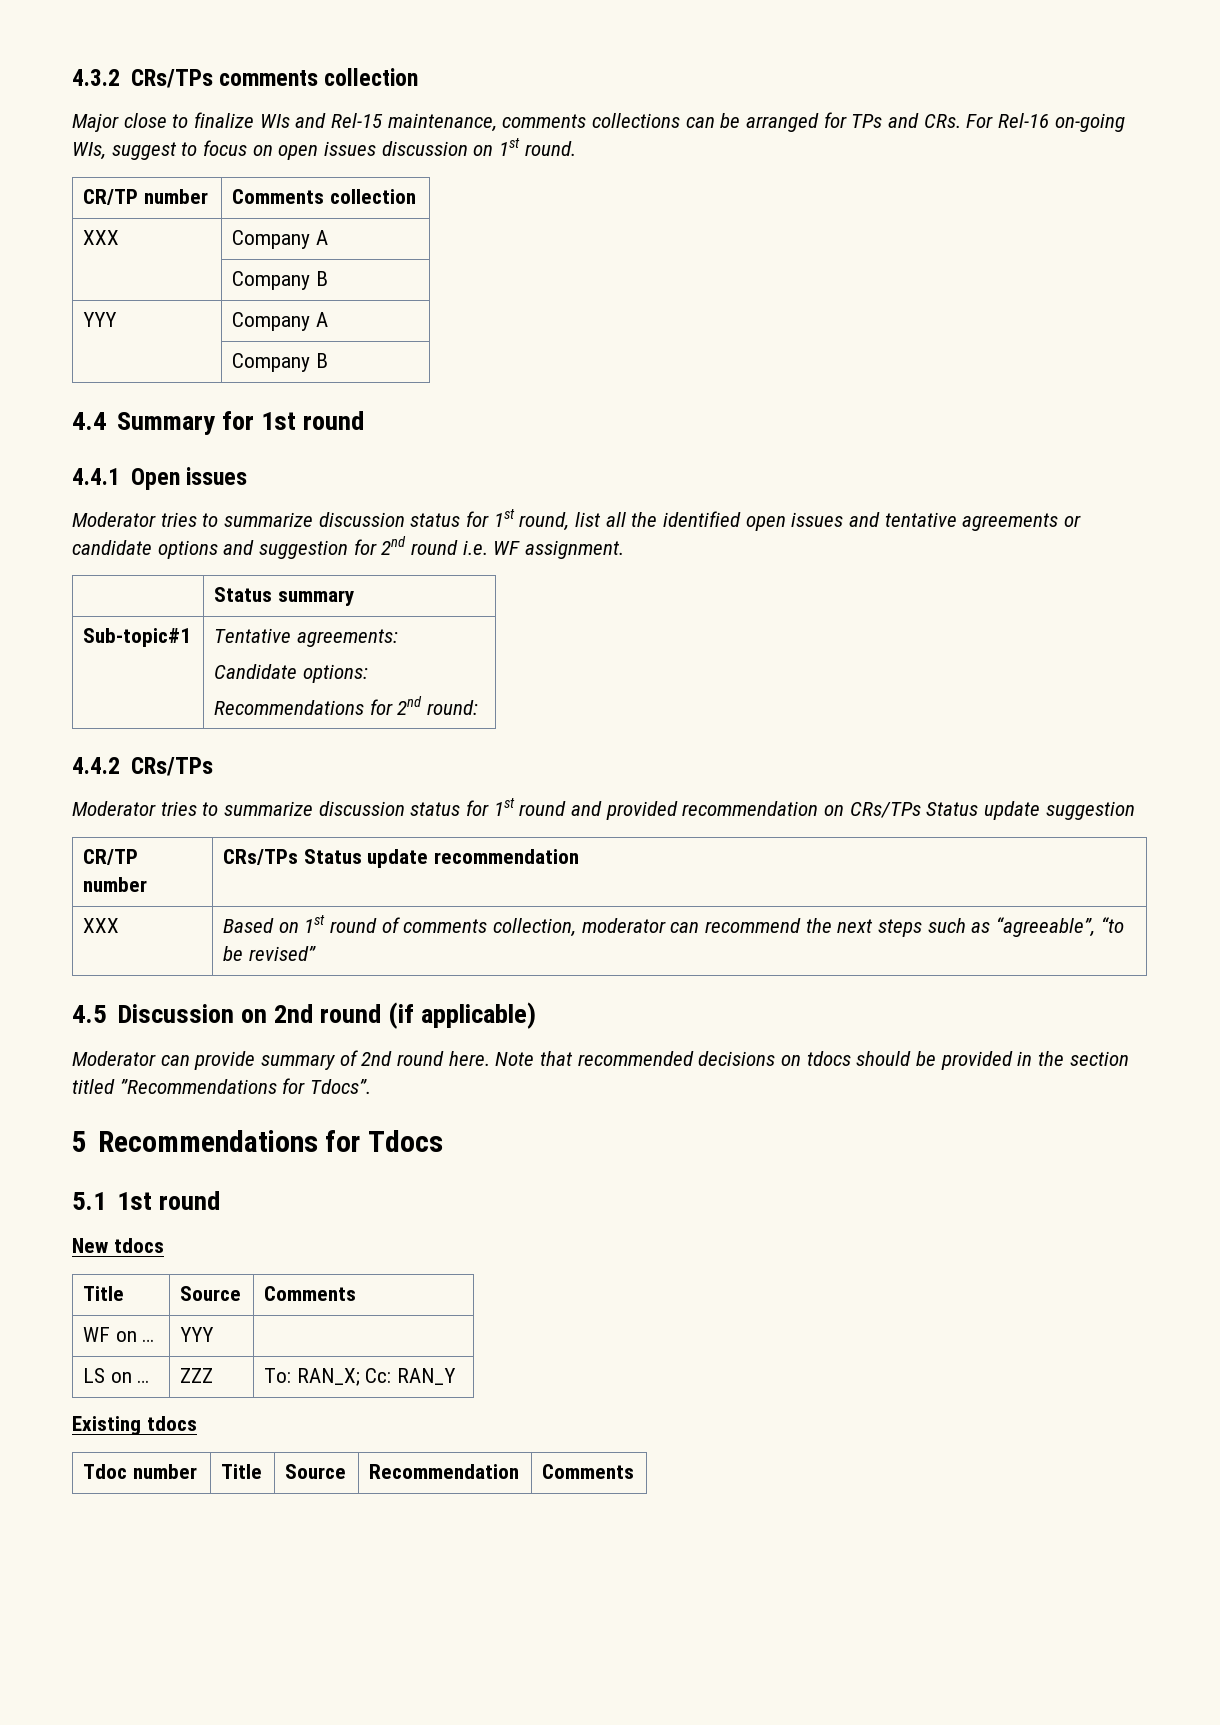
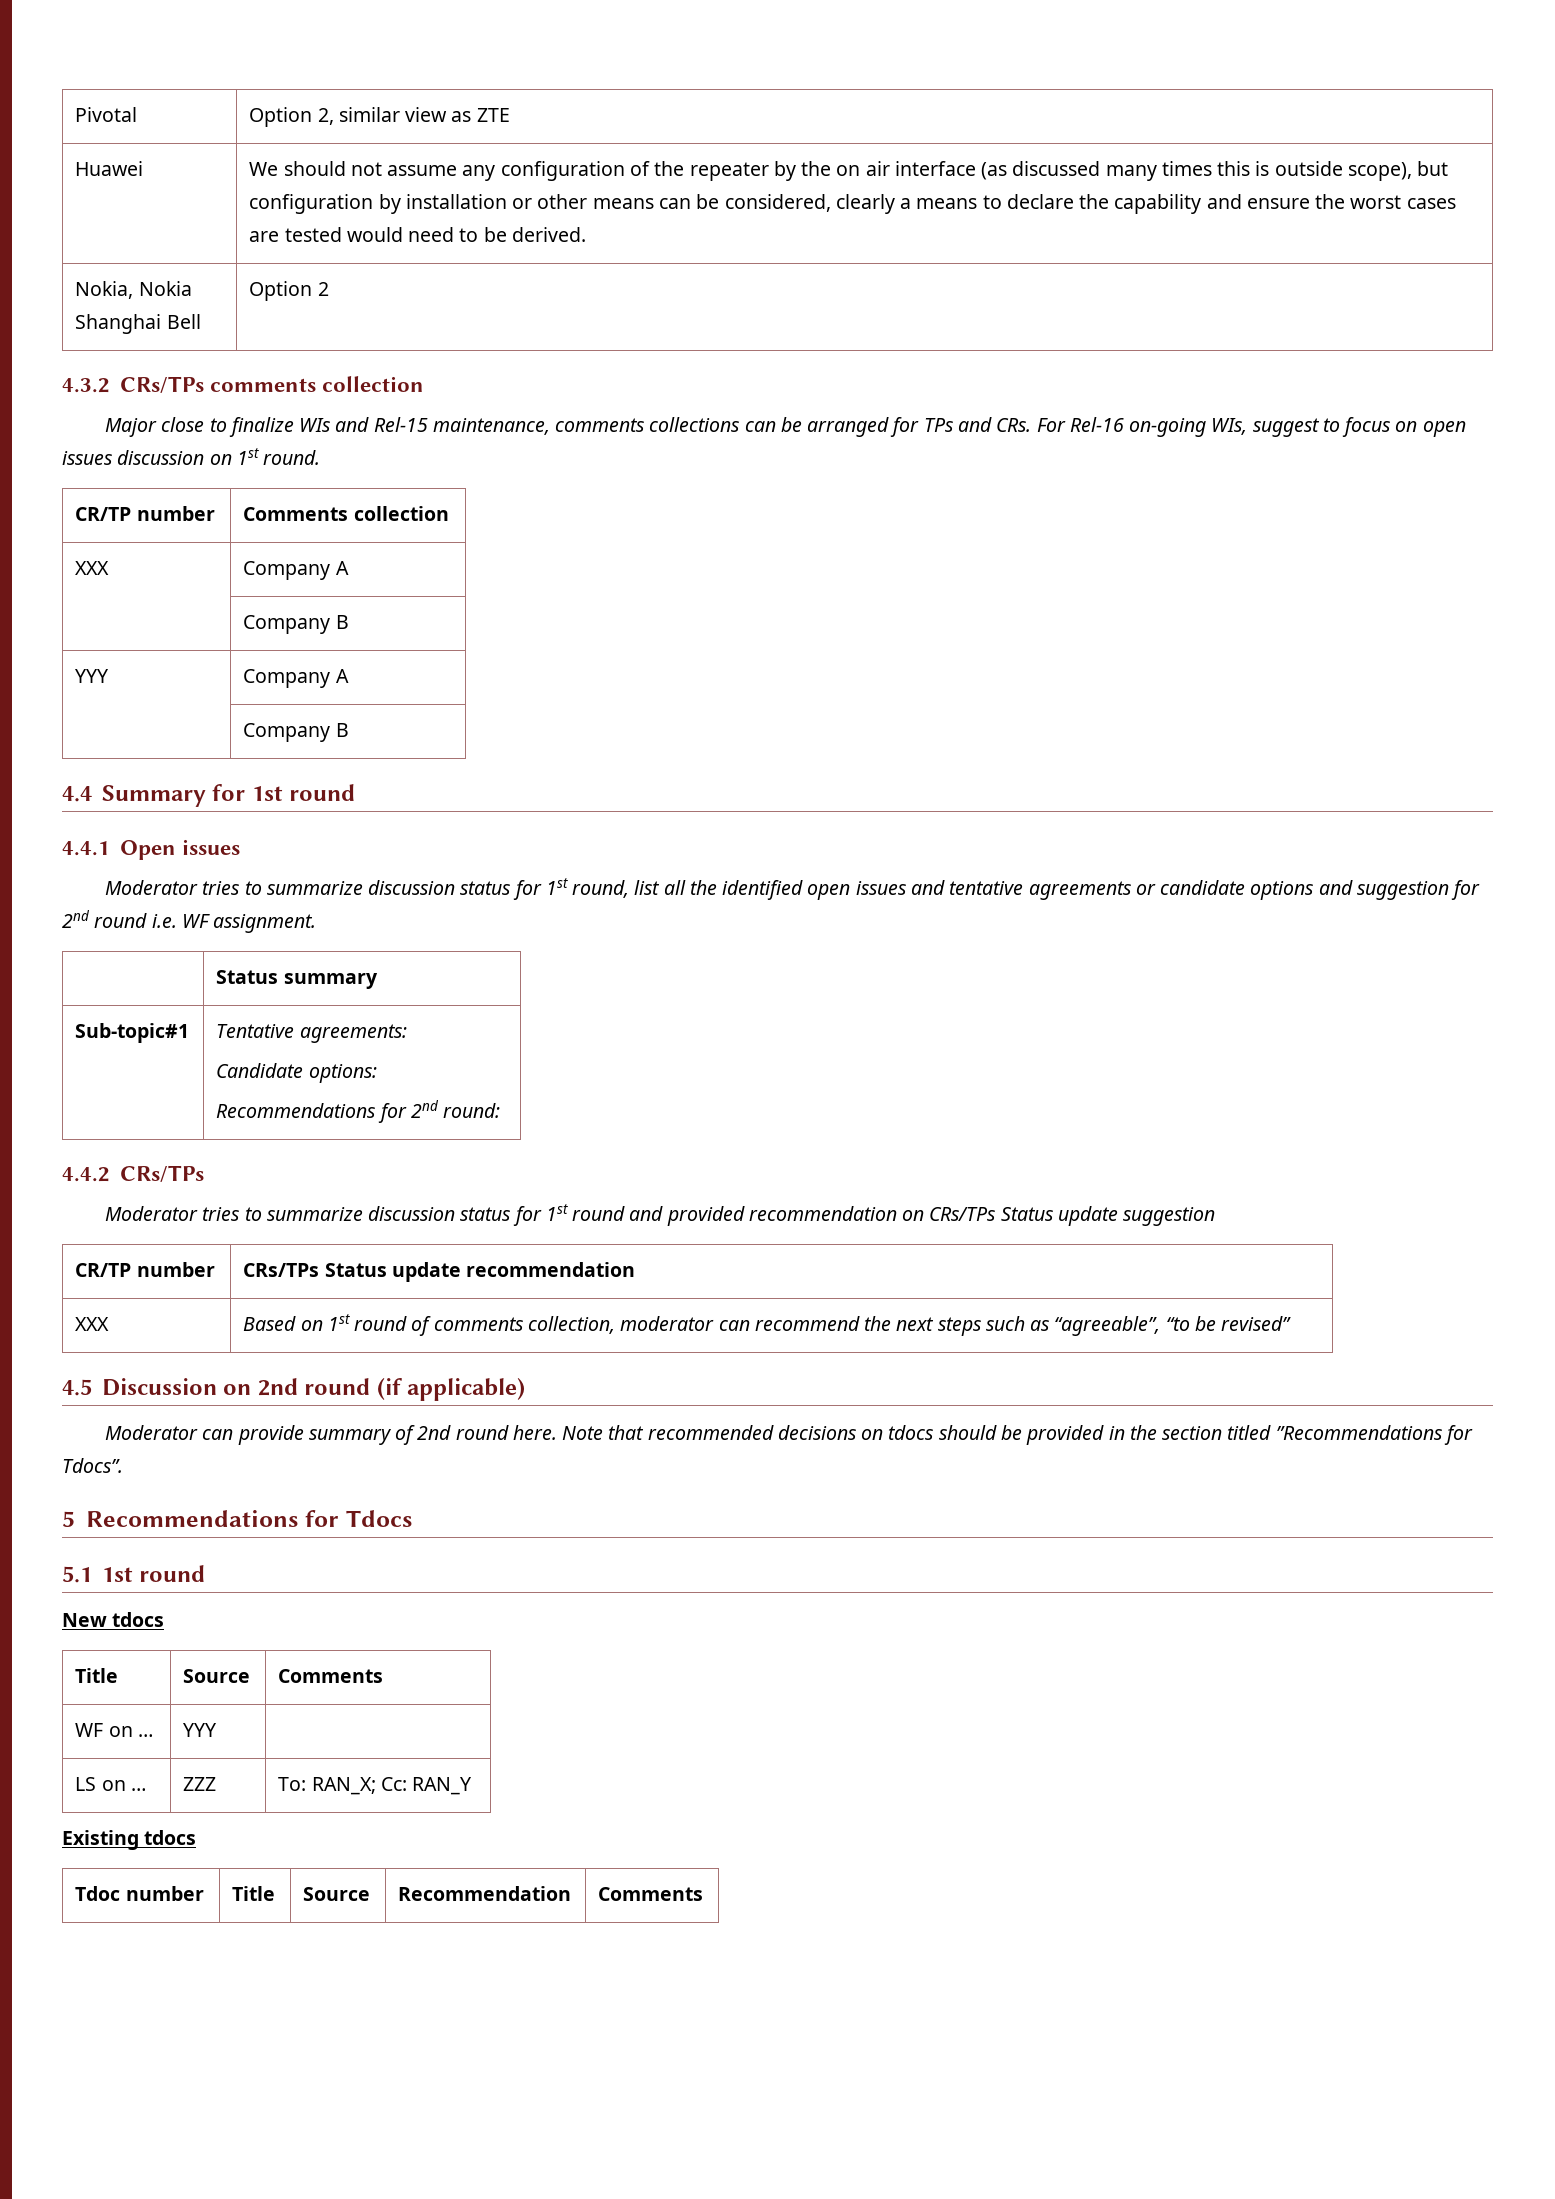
+ Pivotal | Option 2, similar view as ZTE
+ Huawei | We should not assume any configuration of the repeater by the on air interface (as discussed many times this is outside scope), but configuration by installation or other means can be considered, clearly a means to declare the capability and ensure the worst cases are tested would need to be derived.
+ Nokia, Nokia Shanghai Bell | Option 2

